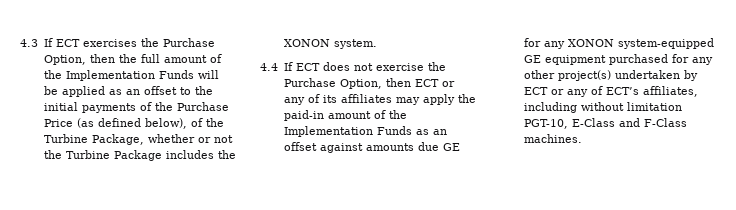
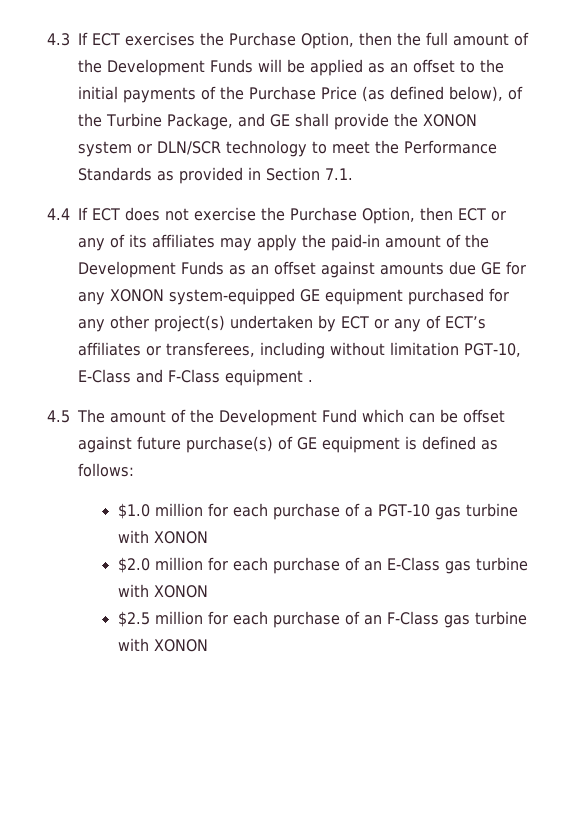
- 4.3 If ECT exercises the Purchase Option, then the full amount of the Implementation Funds will be applied as an offset to the initial payments of the Purchase Price (as defined below), of the Turbine Package, whether or not the Turbine Package includes the XONON system.
+ 4.3 If ECT exercises the Purchase Option, then the full amount of the Development Funds will be applied as an offset to the initial payments of the Purchase Price (as defined below), of the Turbine Package, and GE shall provide the XONON system or DLN/SCR technology to meet the Performance Standards as provided in Section 7.1.
- 4.4 If ECT does not exercise the Purchase Option, then ECT or any of its affiliates may apply the paid-in amount of the Implementation Funds as an offset against amounts due GE for any XONON system-equipped GE equipment purchased for any other project(s) undertaken by ECT or any of ECT’s affiliates, including without limitation PGT-10, E-Class and F-Class machines.
+ 4.4 If ECT does not exercise the Purchase Option, then ECT or any of its affiliates may apply the paid-in amount of the Development Funds as an offset against amounts due GE for any XONON system-equipped GE equipment purchased for any other project(s) undertaken by ECT or any of ECT’s affiliates or transferees, including without limitation PGT-10, E-Class and F-Class equipment .
+ 4.5 The amount of the Development Fund which can be offset against future purchase(s) of GE equipment is defined as follows:
+ $1.0 million for each purchase of a PGT-10 gas turbine with XONON
+ $2.0 million for each purchase of an E-Class gas turbine with XONON
+ $2.5 million for each purchase of an F-Class gas turbine with XONON

